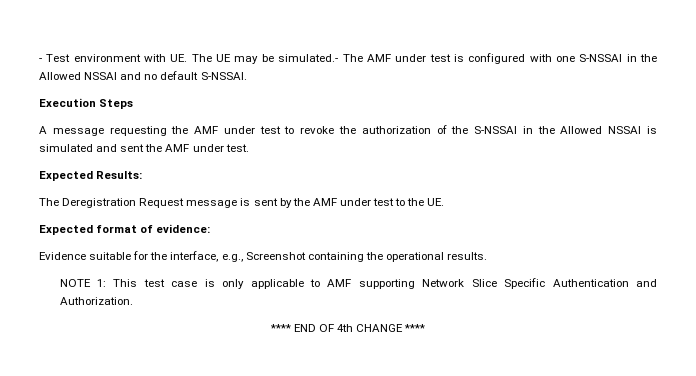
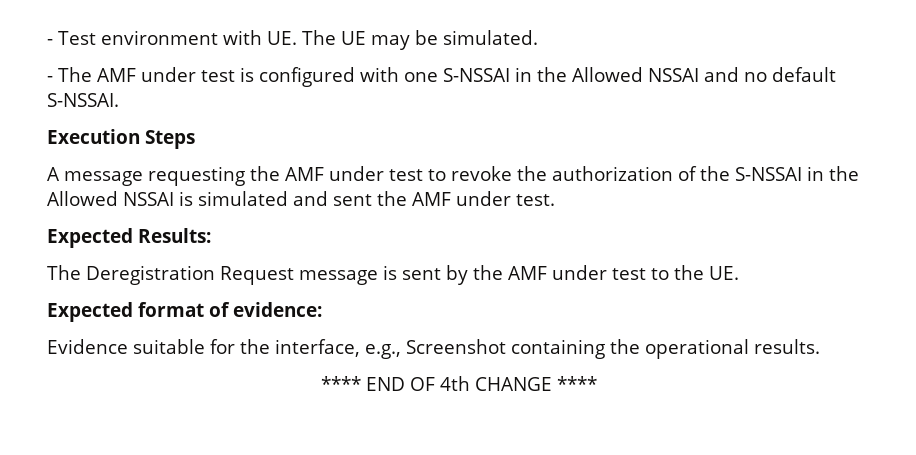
- - Test environment with UE. The UE may be simulated.- The AMF under test is configured with one S-NSSAI in the Allowed NSSAI and no default S-NSSAI.
+ - Test environment with UE. The UE may be simulated.
+ - The AMF under test is configured with one S-NSSAI in the Allowed NSSAI and no default S-NSSAI.
- NOTE 1: This test case is only applicable to AMF supporting Network Slice Specific Authentication and Authorization.

